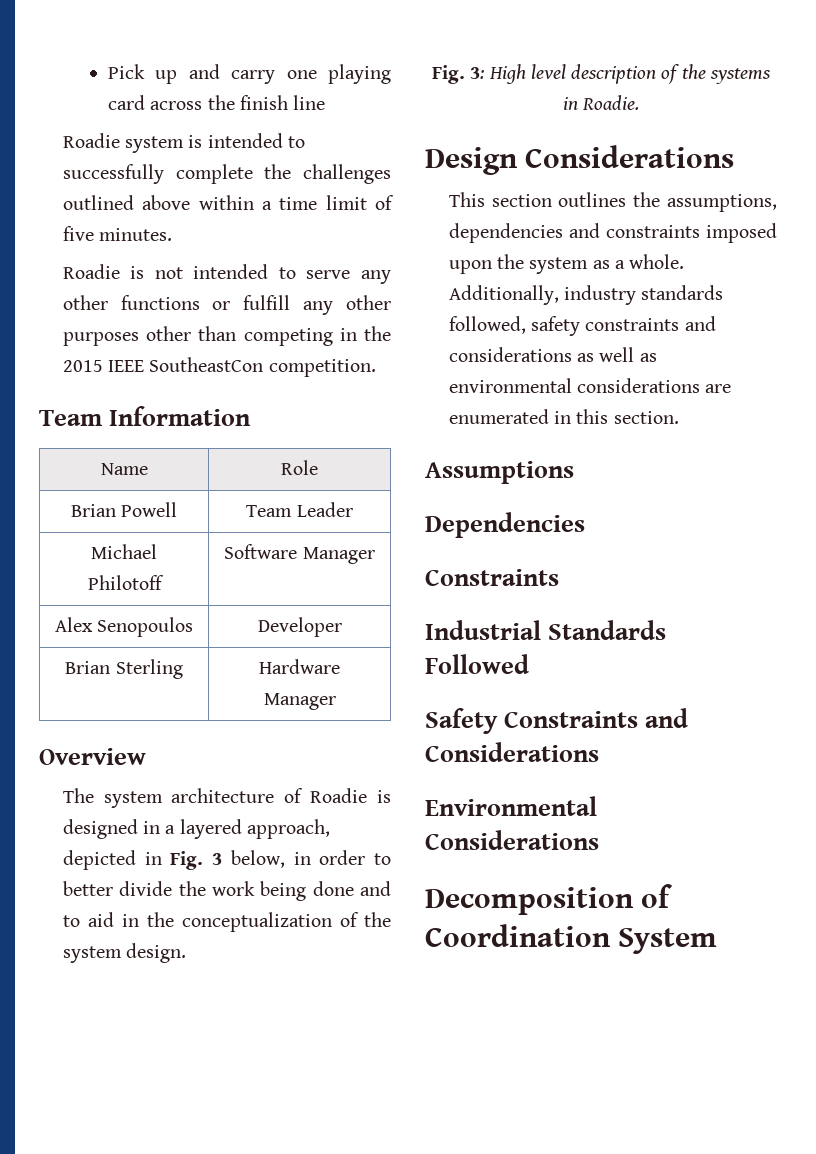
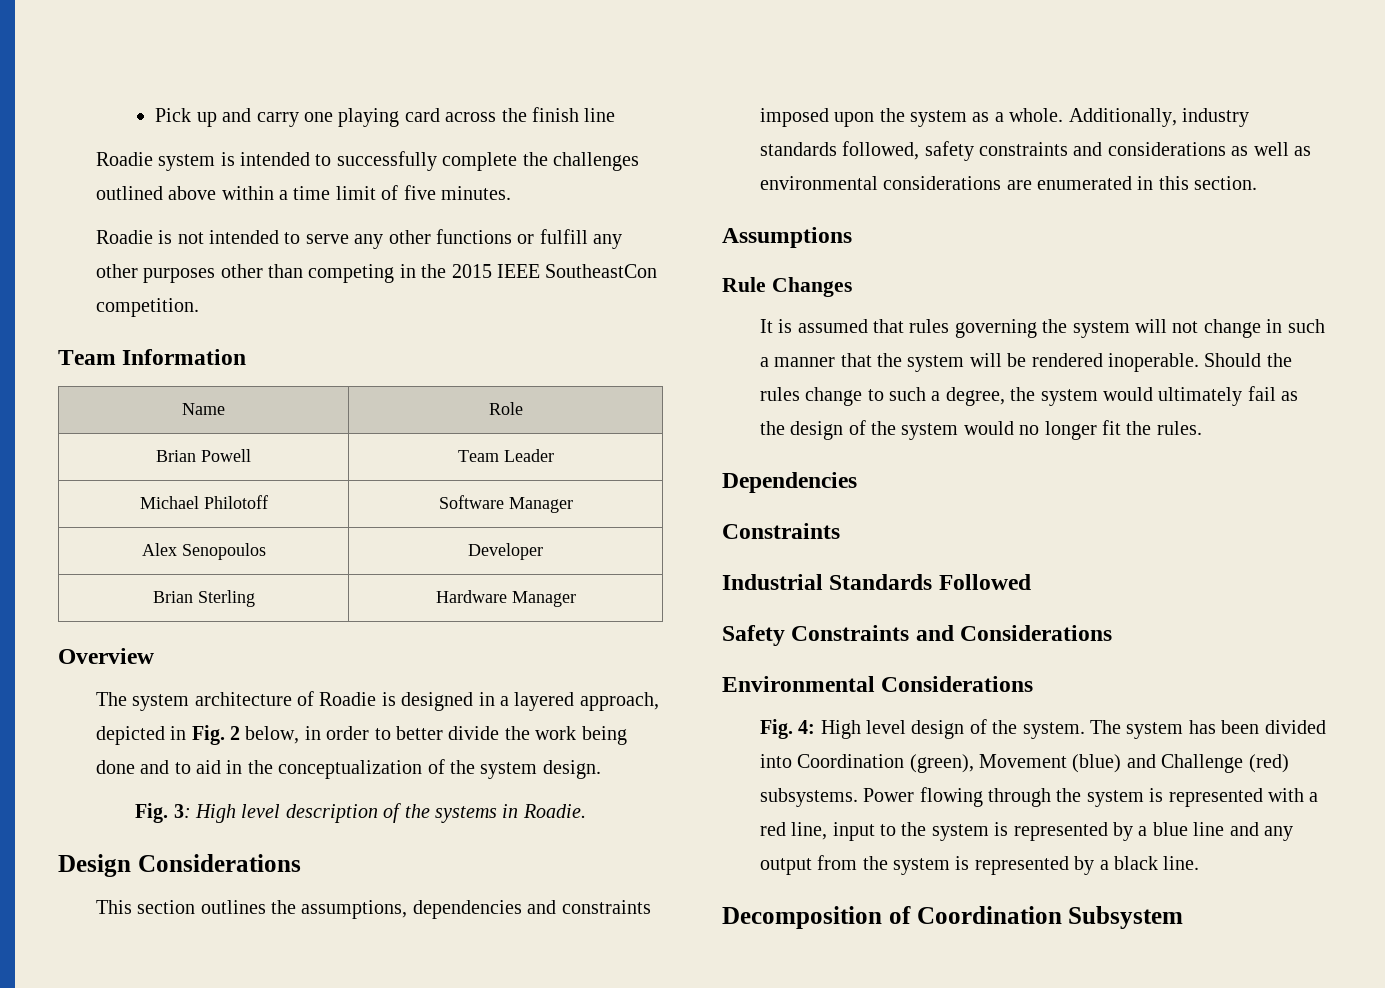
- The system architecture of Roadie is designed in a layered approach, depicted in Fig. 3 below, in order to better divide the work being done and to aid in the conceptualization of the system design.
+ The system architecture of Roadie is designed in a layered approach, depicted in Fig. 2 below, in order to better divide the work being done and to aid in the conceptualization of the system design.
+ Rule Changes
+ It is assumed that rules governing the system will not change in such a manner that the system will be rendered inoperable. Should the rules change to such a degree, the system would ultimately fail as the design of the system would no longer fit the rules.
+ Fig. 4: High level design of the system. The system has been divided into Coordination (green), Movement (blue) and Challenge (red) subsystems. Power flowing through the system is represented with a red line, input to the system is represented by a blue line and any output from the system is represented by a black line.
- Decomposition of Coordination System
+ Decomposition of Coordination Subsystem

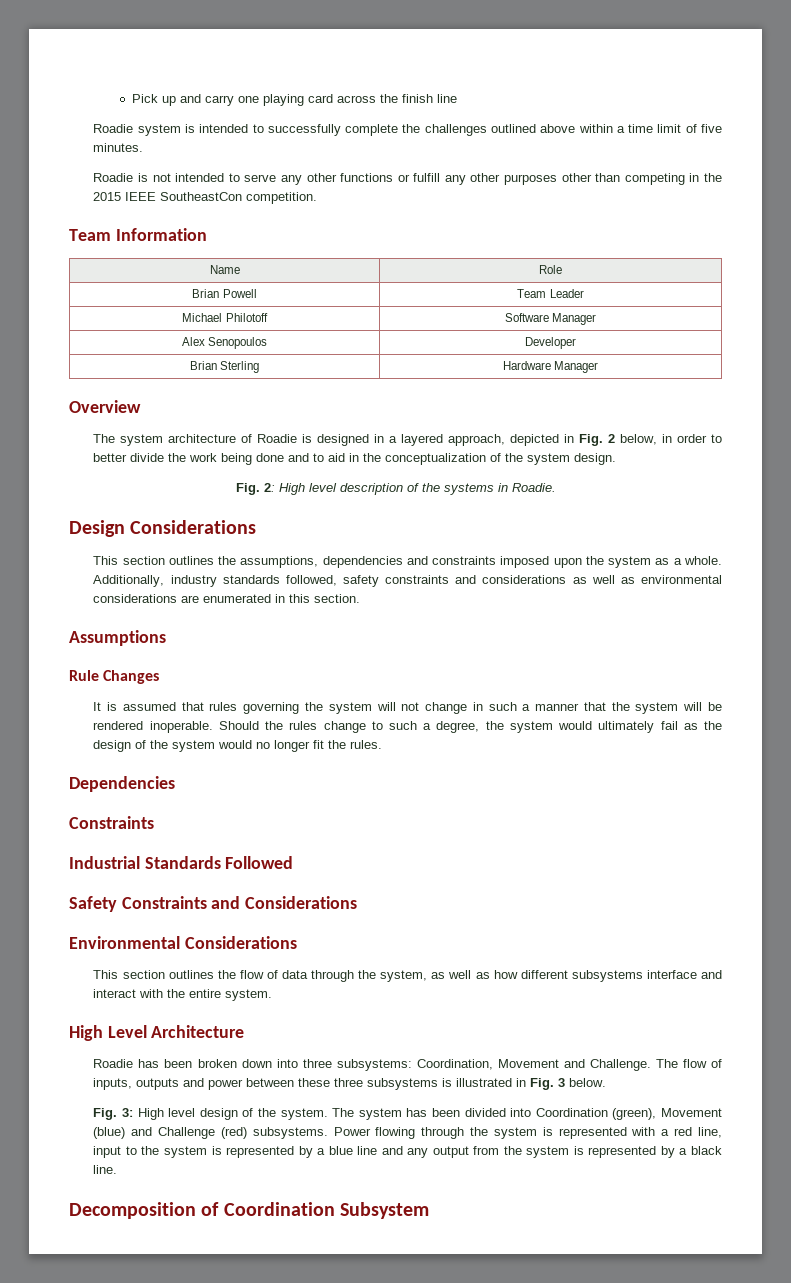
- Fig. 3: High level description of the systems in Roadie.
+ Fig. 2: High level description of the systems in Roadie.
- Fig. 4: High level design of the system.
+ This section outlines the flow of data through the system, as well as how different subsystems interface and interact with the entire system.
+ High Level Architecture
+ Roadie has been broken down into three subsystems: Coordination, Movement and Challenge. The flow of inputs, outputs and power between these three subsystems is illustrated in Fig. 3 below.
+ Fig. 3: High level design of the system.

